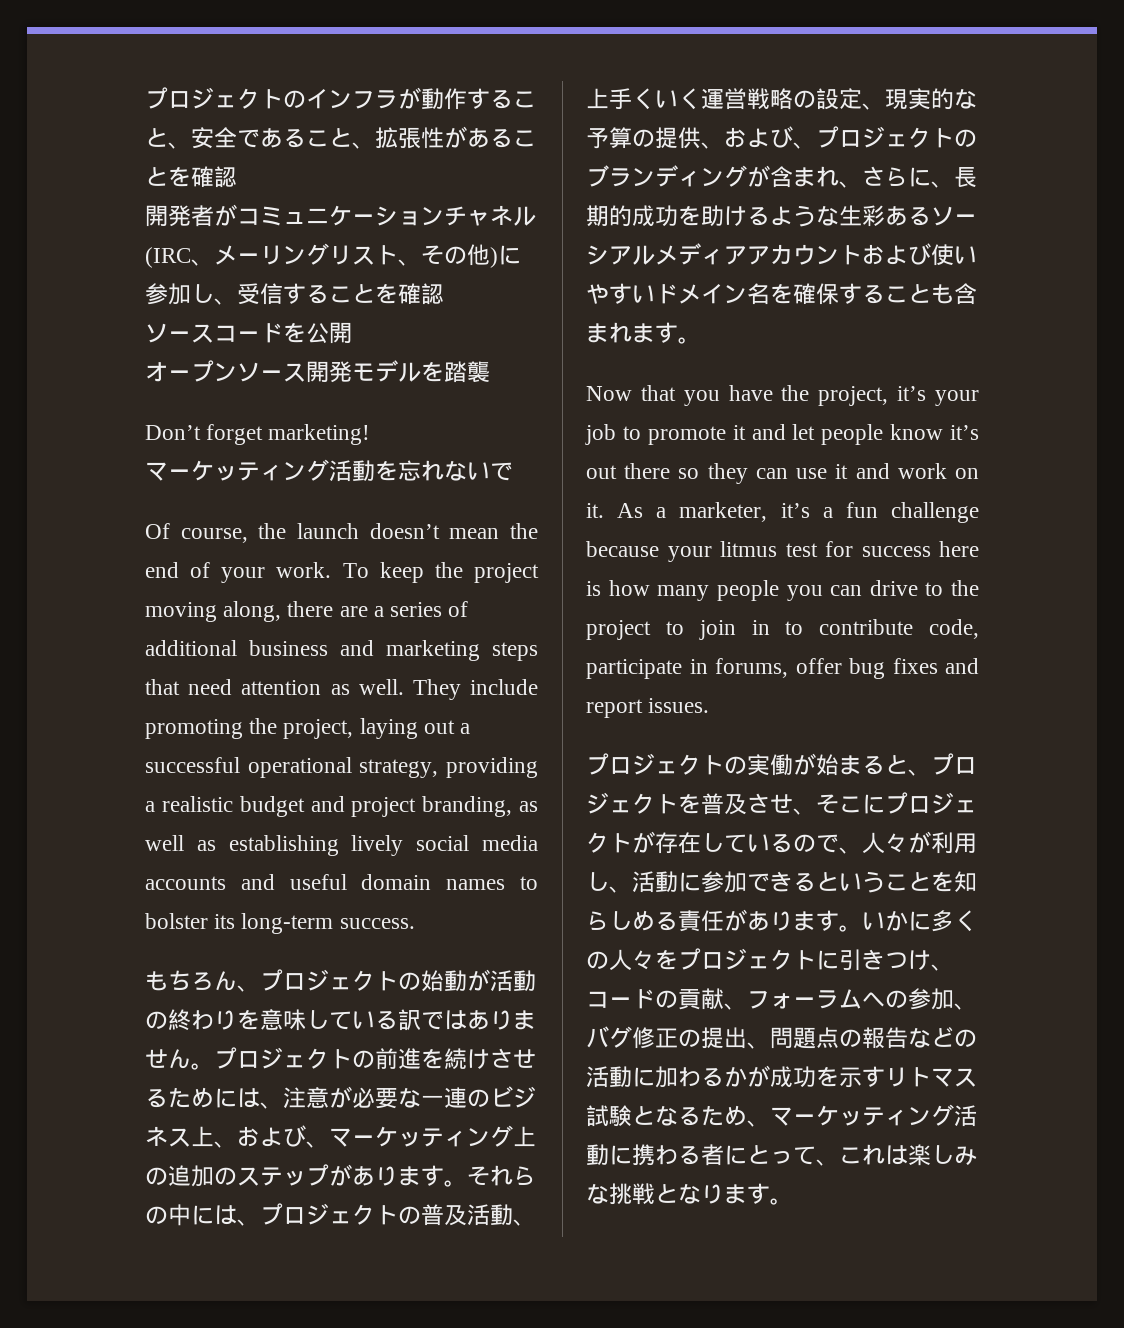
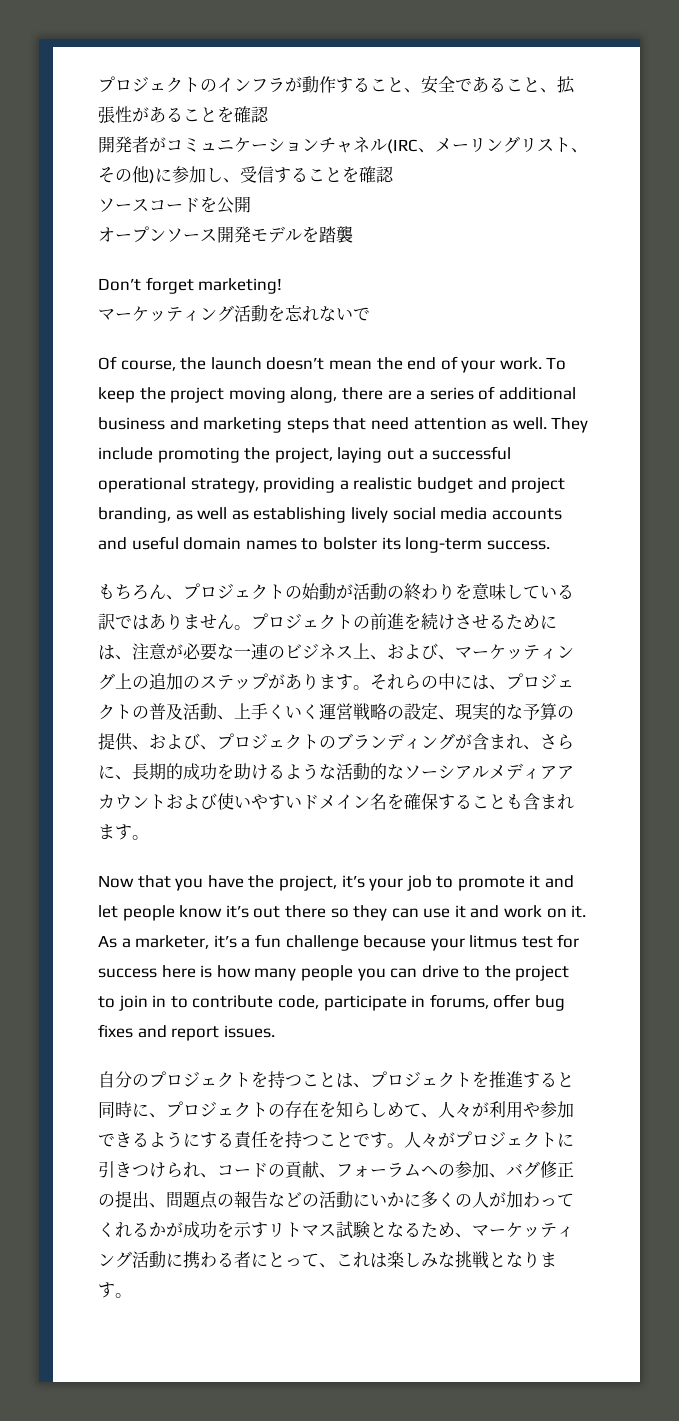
- それらの中には、プロジェクトの普及活動、上手くいく運営戦略の設定、現実的な予算の提供、および、プロジェクトのブランディングが含まれ、さらに、長期的成功を助けるような生彩あるソーシアルメディアアカウントおよび使いやすいドメイン名を確保することも含まれます。
+ それらの中には、プロジェクトの普及活動、上手くいく運営戦略の設定、現実的な予算の提供、および、プロジェクトのブランディングが含まれ、さらに、長期的成功を助けるような活動的なソーシアルメディアアカウントおよび使いやすいドメイン名を確保することも含まれます。
- プロジェクトの実働が始まると、プロジェクトを普及させ、そこにプロジェクトが存在しているので、人々が利用し、活動に参加できるということを知らしめる責任があります。いかに多くの人々をプロジェクトに引きつけ、コードの貢献、フォーラムへの参加、バグ修正の提出、問題点の報告などの活動に加わるかが成功を示すリトマス試験となるため、マーケッティング活動に携わる者にとって、これは楽しみな挑戦となります。
+ 自分のプロジェクトを持つことは、プロジェクトを推進すると同時に、プロジェクトの存在を知らしめて、人々が利用や参加できるようにする責任を持つことです。人々がプロジェクトに引きつけられ、コードの貢献、フォーラムへの参加、バグ修正の提出、問題点の報告などの活動にいかに多くの人が加わってくれるかが成功を示すリトマス試験となるため、マーケッティング活動に携わる者にとって、これは楽しみな挑戦となります。

